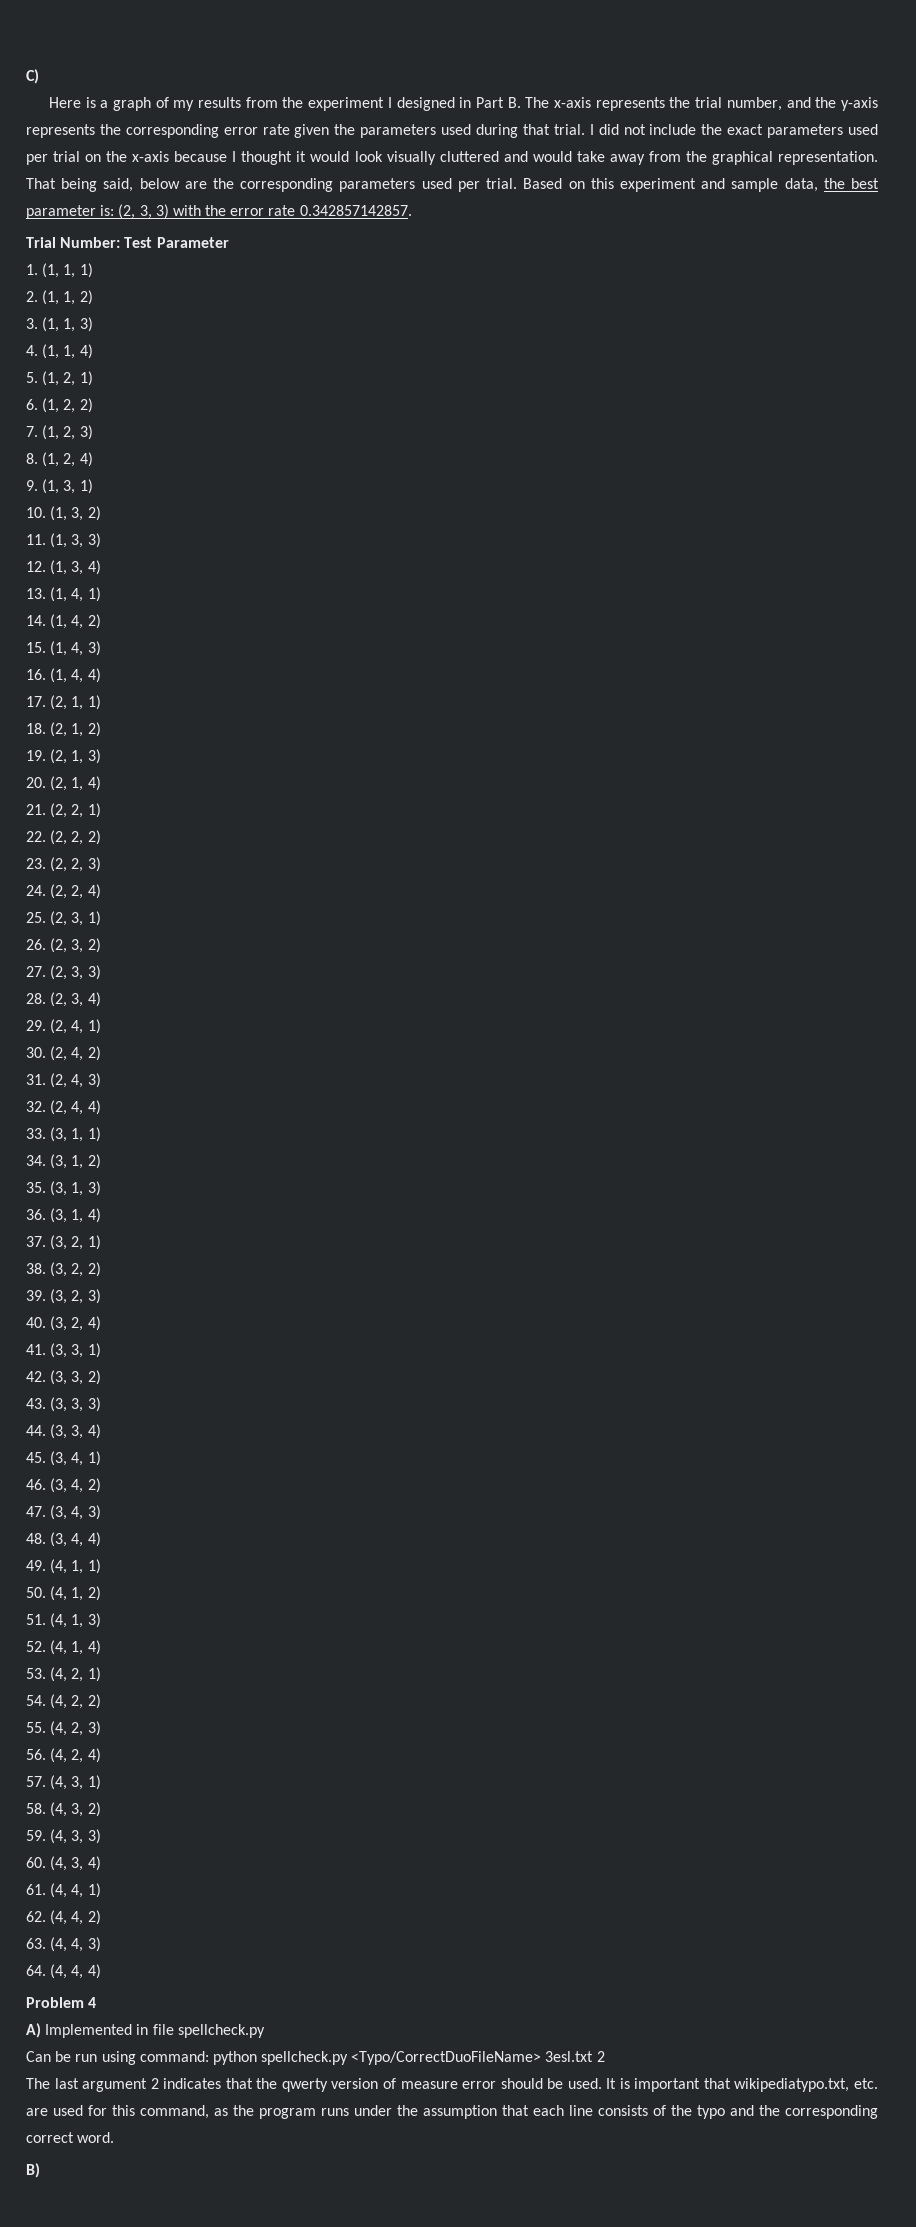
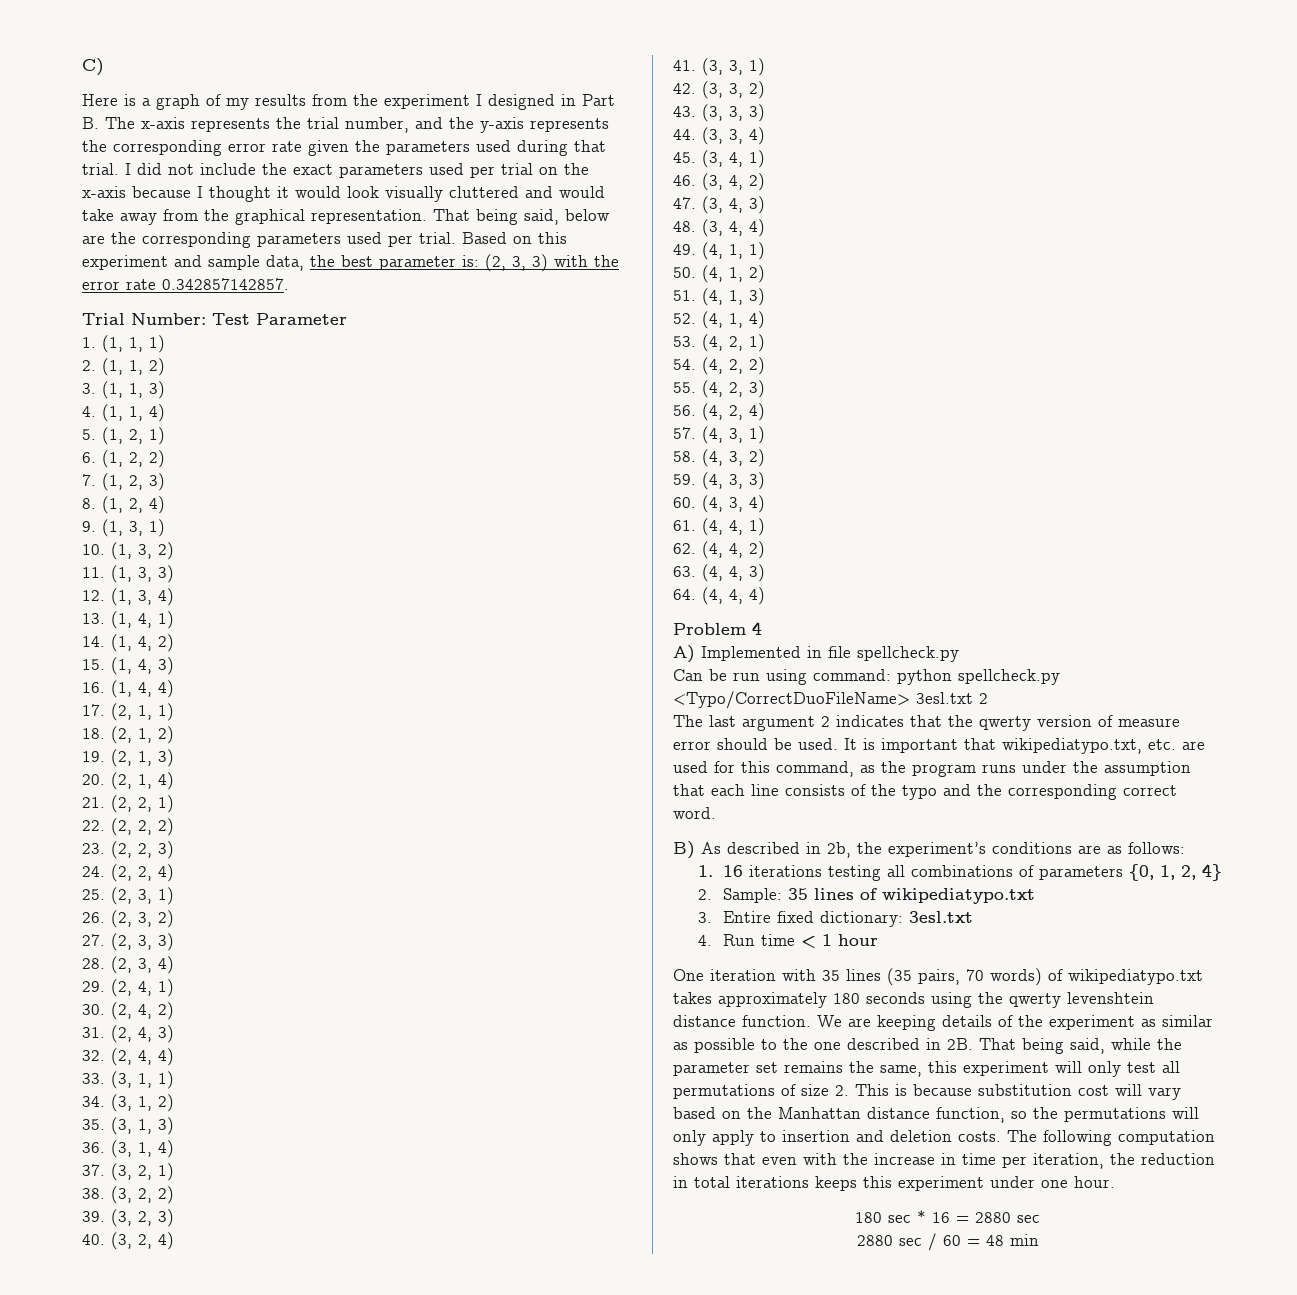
- B)
+ B) As described in 2b, the experiment’s conditions are as follows:
+ 1. 16 iterations testing all combinations of parameters {0, 1, 2, 4}
+ 2. Sample: 35 lines of wikipediatypo.txt
+ 3. Entire fixed dictionary: 3esl.txt
+ 4. Run time < 1 hour
+ One iteration with 35 lines (35 pairs, 70 words) of wikipediatypo.txt takes approximately 180 seconds using the qwerty levenshtein distance function. We are keeping details of the experiment as similar as possible to the one described in 2B. That being said, while the parameter set remains the same, this experiment will only test all permutations of size 2. This is because substitution cost will vary based on the Manhattan distance function, so the permutations will only apply to insertion and deletion costs. The following computation shows that even with the increase in time per iteration, the reduction in total iterations keeps this experiment under one hour.
+ 180 sec * 16 = 2880 sec
+ 2880 sec / 60 = 48 min

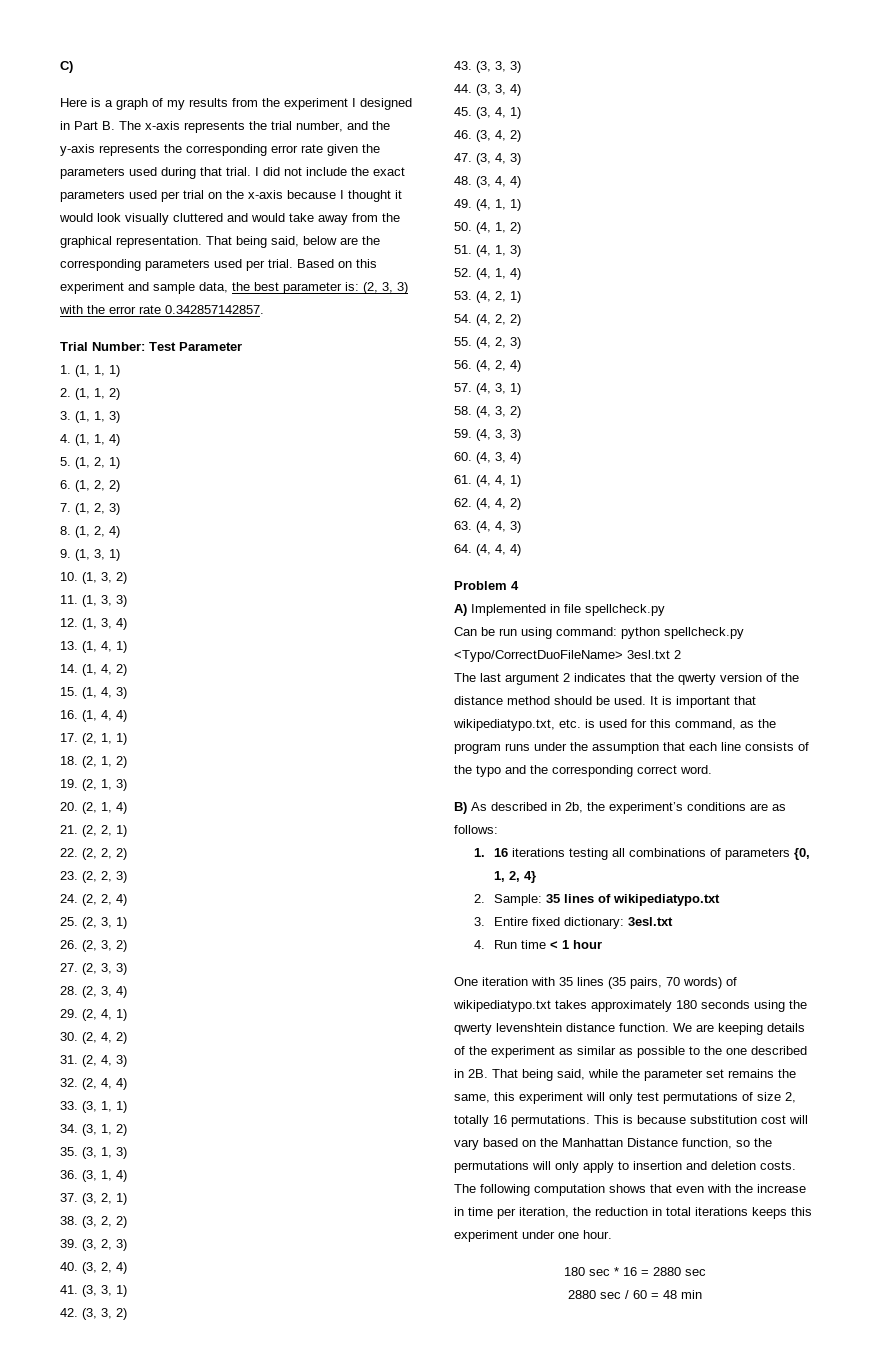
- The last argument 2 indicates that the qwerty version of measure error should be used.
+ The last argument 2 indicates that the qwerty version of the distance method should be used.
- It is important that wikipediatypo.txt, etc. are used for this command, as the program runs under the assumption that each line consists of the typo and the corresponding correct word.
+ It is important that wikipediatypo.txt, etc. is used for this command, as the program runs under the assumption that each line consists of the typo and the corresponding correct word.
- That being said, while the parameter set remains the same, this experiment will only test all permutations of size 2. This is because substitution cost will vary based on the Manhattan distance function, so the permutations will only apply to insertion and deletion costs.
+ That being said, while the parameter set remains the same, this experiment will only test permutations of size 2, totally 16 permutations. This is because substitution cost will vary based on the Manhattan Distance function, so the permutations will only apply to insertion and deletion costs.

